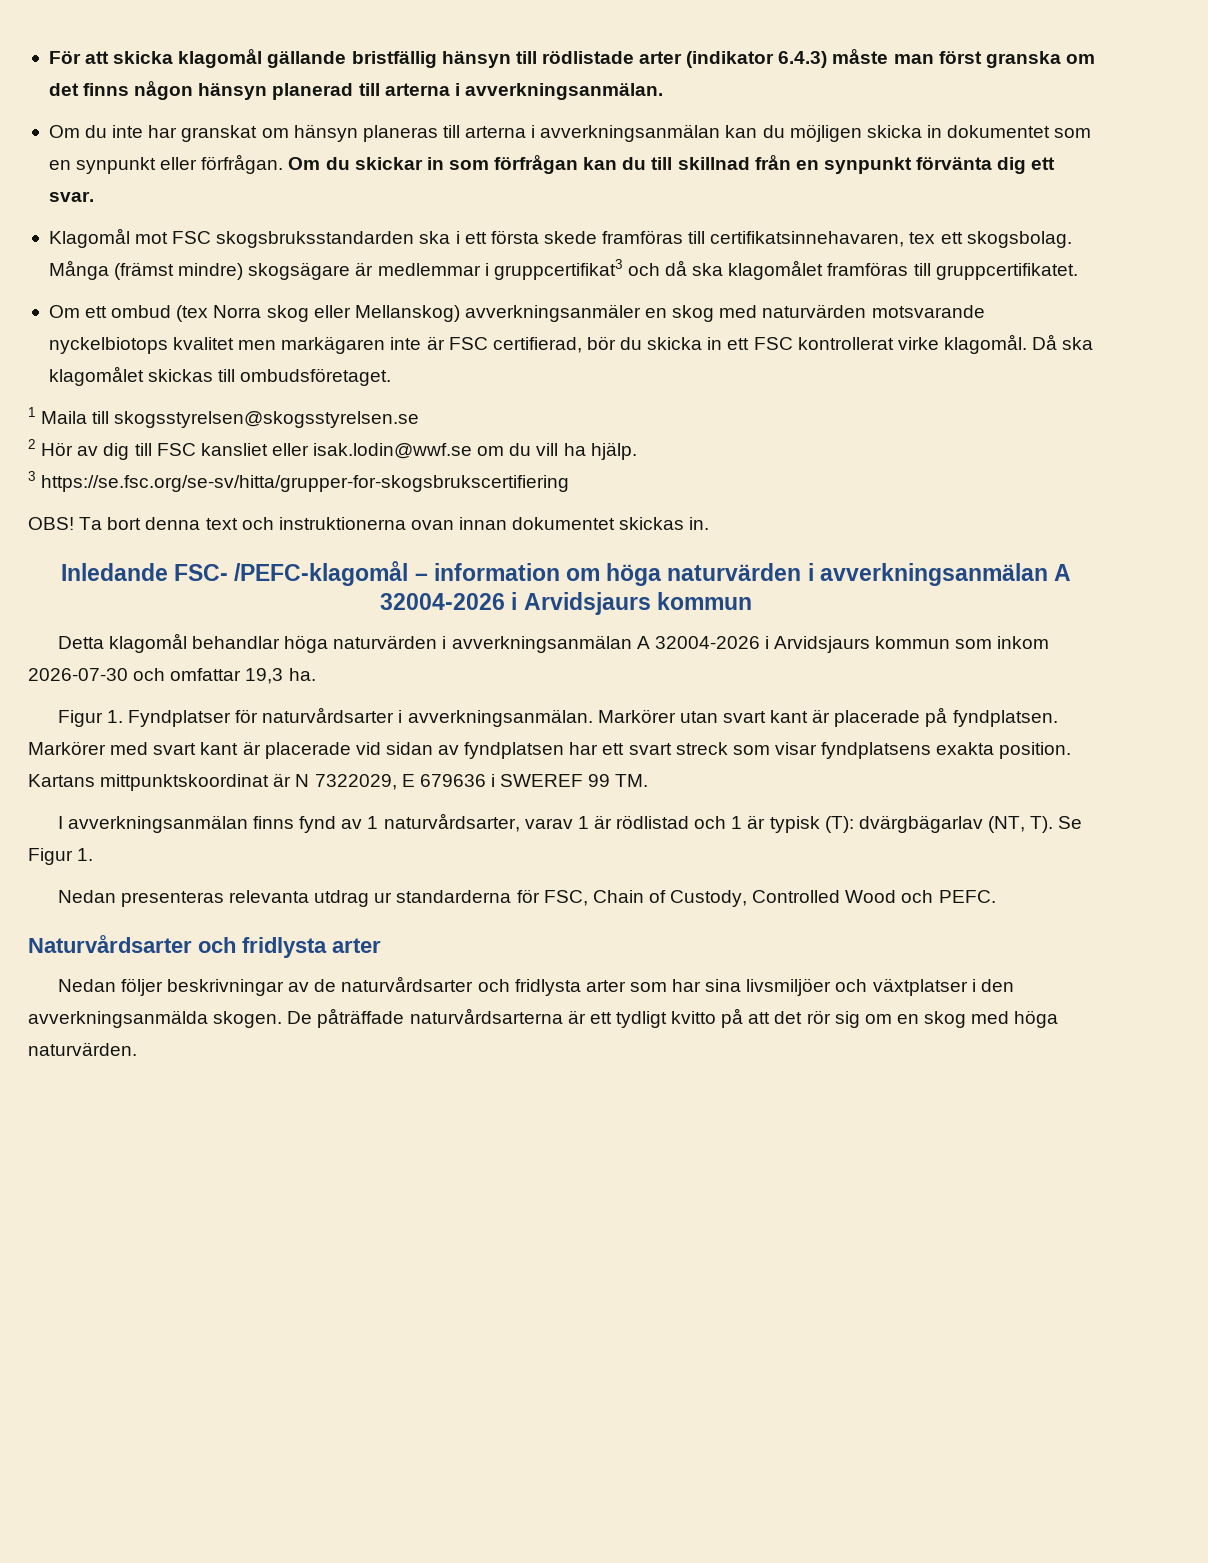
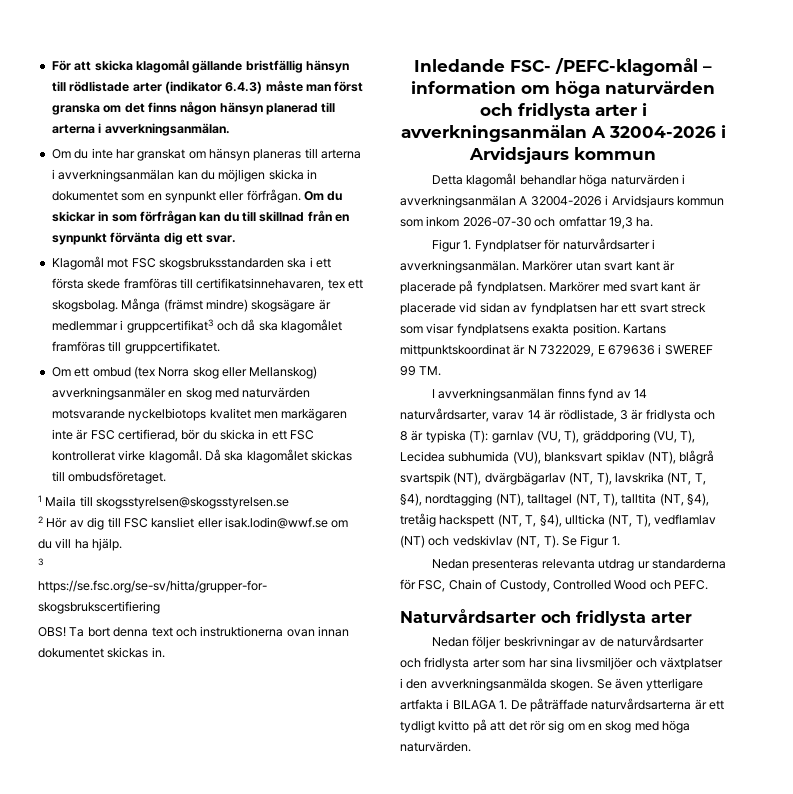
- Inledande FSC- /PEFC-klagomål – information om höga naturvärden i avverkningsanmälan A 32004-2026 i Arvidsjaurs kommun
+ Inledande FSC- /PEFC-klagomål – information om höga naturvärden och fridlysta arter i avverkningsanmälan A 32004-2026 i Arvidsjaurs kommun
- I avverkningsanmälan finns fynd av 1 naturvårdsarter, varav 1 är rödlistad och 1 är typisk (T): dvärgbägarlav (NT, T). Se Figur 1.
+ I avverkningsanmälan finns fynd av 14 naturvårdsarter, varav 14 är rödlistade, 3 är fridlysta och 8 är typiska (T): garnlav (VU, T), gräddporing (VU, T), Lecidea subhumida (VU), blanksvart spiklav (NT), blågrå svartspik (NT), dvärgbägarlav (NT, T), lavskrika (NT, T, §4), nordtagging (NT), talltagel (NT, T), talltita (NT, §4), tretåig hackspett (NT, T, §4), ullticka (NT, T), vedflamlav (NT) och vedskivlav (NT, T). Se Figur 1.
- De påträffade naturvårdsarterna är ett tydligt kvitto på att det rör sig om en skog med höga naturvärden.
+ Se även ytterligare artfakta i BILAGA 1. De påträffade naturvårdsarterna är ett tydligt kvitto på att det rör sig om en skog med höga naturvärden.

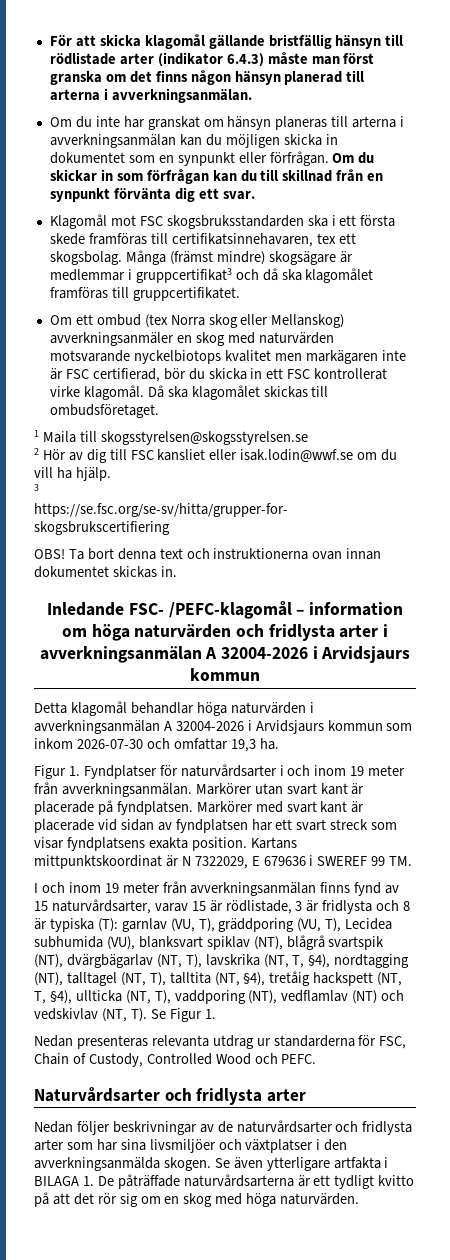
- Figur 1. Fyndplatser för naturvårdsarter i avverkningsanmälan.
+ Figur 1. Fyndplatser för naturvårdsarter i och inom 19 meter från avverkningsanmälan.
- I avverkningsanmälan finns fynd av 14 naturvårdsarter, varav 14 är rödlistade, 3 är fridlysta och 8 är typiska (T):
+ I och inom 19 meter från avverkningsanmälan finns fynd av 15 naturvårdsarter, varav 15 är rödlistade, 3 är fridlysta och 8 är typiska (T):
- garnlav (VU, T), gräddporing (VU, T), Lecidea subhumida (VU), blanksvart spiklav (NT), blågrå svartspik (NT), dvärgbägarlav (NT, T), lavskrika (NT, T, §4), nordtagging (NT), talltagel (NT, T), talltita (NT, §4), tretåig hackspett (NT, T, §4), ullticka (NT, T), vedflamlav (NT) och vedskivlav (NT, T). Se Figur 1.
+ garnlav (VU, T), gräddporing (VU, T), Lecidea subhumida (VU), blanksvart spiklav (NT), blågrå svartspik (NT), dvärgbägarlav (NT, T), lavskrika (NT, T, §4), nordtagging (NT), talltagel (NT, T), talltita (NT, §4), tretåig hackspett (NT, T, §4), ullticka (NT, T), vaddporing (NT), vedflamlav (NT) och vedskivlav (NT, T). Se Figur 1.

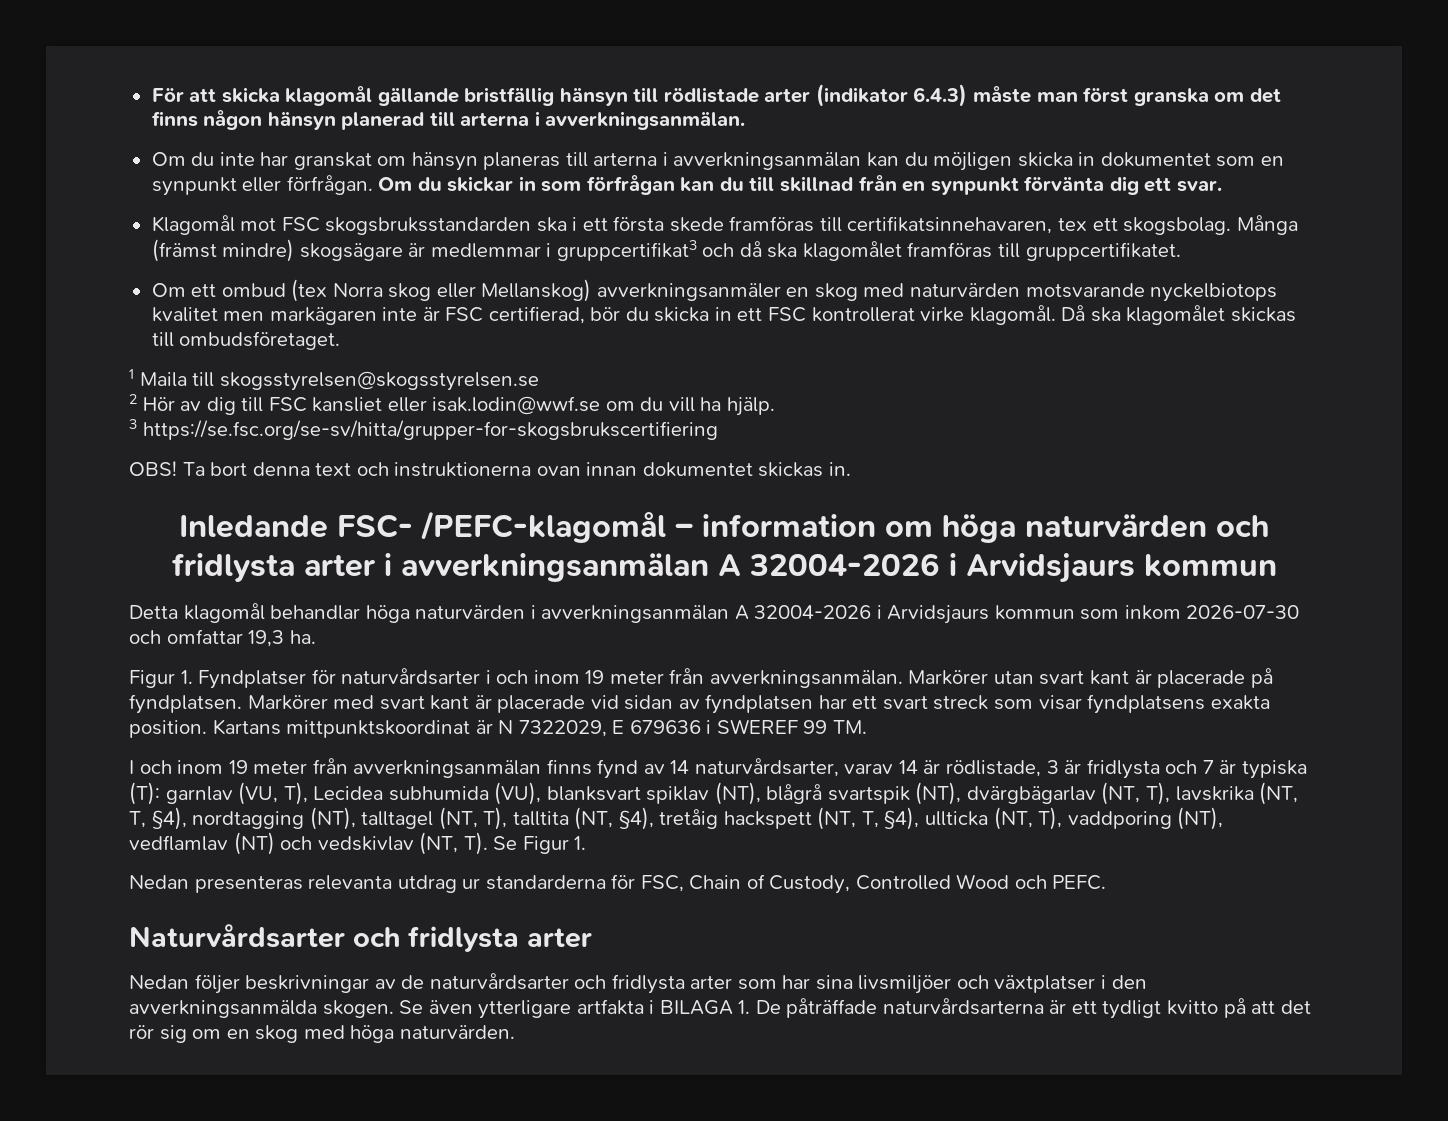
- I och inom 19 meter från avverkningsanmälan finns fynd av 15 naturvårdsarter, varav 15 är rödlistade, 3 är fridlysta och 8 är typiska (T):
+ I och inom 19 meter från avverkningsanmälan finns fynd av 14 naturvårdsarter, varav 14 är rödlistade, 3 är fridlysta och 7 är typiska (T):
- garnlav (VU, T), gräddporing (VU, T), Lecidea subhumida (VU), blanksvart spiklav (NT), blågrå svartspik (NT), dvärgbägarlav (NT, T), lavskrika (NT, T, §4), nordtagging (NT), talltagel (NT, T), talltita (NT, §4), tretåig hackspett (NT, T, §4), ullticka (NT, T), vaddporing (NT), vedflamlav (NT) och vedskivlav (NT, T). Se Figur 1.
+ garnlav (VU, T), Lecidea subhumida (VU), blanksvart spiklav (NT), blågrå svartspik (NT), dvärgbägarlav (NT, T), lavskrika (NT, T, §4), nordtagging (NT), talltagel (NT, T), talltita (NT, §4), tretåig hackspett (NT, T, §4), ullticka (NT, T), vaddporing (NT), vedflamlav (NT) och vedskivlav (NT, T). Se Figur 1.

